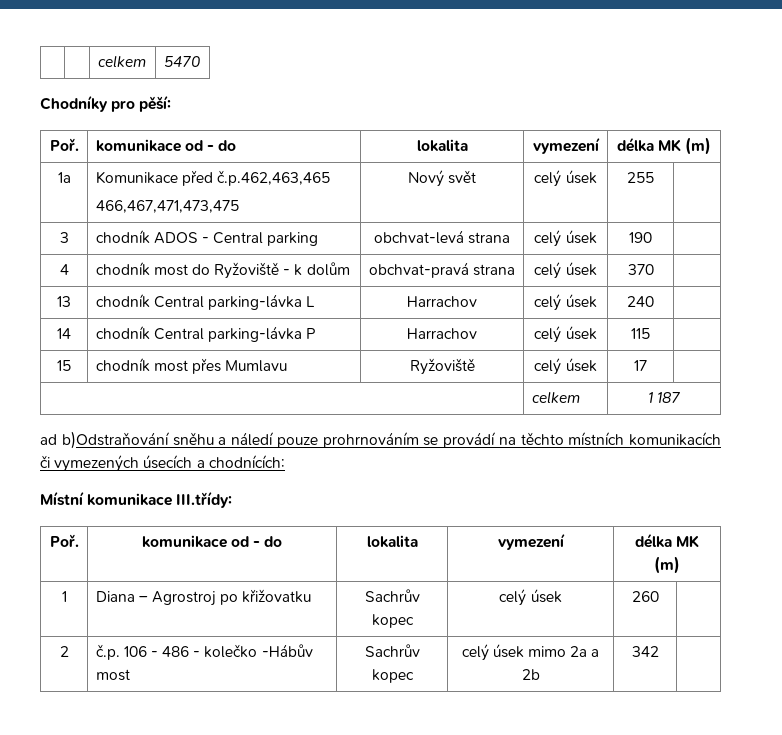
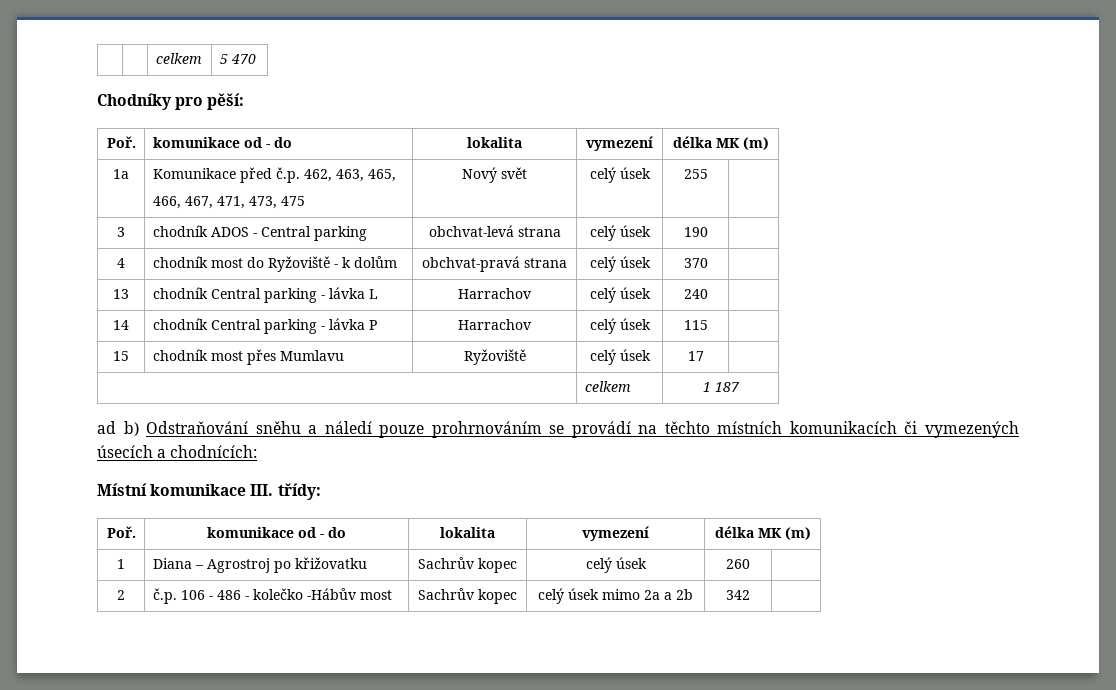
- | | celkem | 5470
+ | | celkem | 5 470
- 1a | Komunikace před č.p.462,463,465
- 466,467,471,473,475 | Nový svět | celý úsek | 255 |
+ 1a | Komunikace před č.p. 462, 463, 465,
+ 466, 467, 471, 473, 475 | Nový svět | celý úsek | 255 |
- 13 | chodník Central parking-lávka L | Harrachov | celý úsek | 240 |
+ 13 | chodník Central parking - lávka L | Harrachov | celý úsek | 240 |
- 14 | chodník Central parking-lávka P | Harrachov | celý úsek | 115 |
+ 14 | chodník Central parking - lávka P | Harrachov | celý úsek | 115 |
- ad b)Odstraňování sněhu a náledí pouze prohrnováním se provádí na těchto místních komunikacích či vymezených úsecích a chodnících:
+ ad b) Odstraňování sněhu a náledí pouze prohrnováním se provádí na těchto místních komunikacích či vymezených úsecích a chodnících:
- Místní komunikace III.třídy:
+ Místní komunikace III. třídy:

